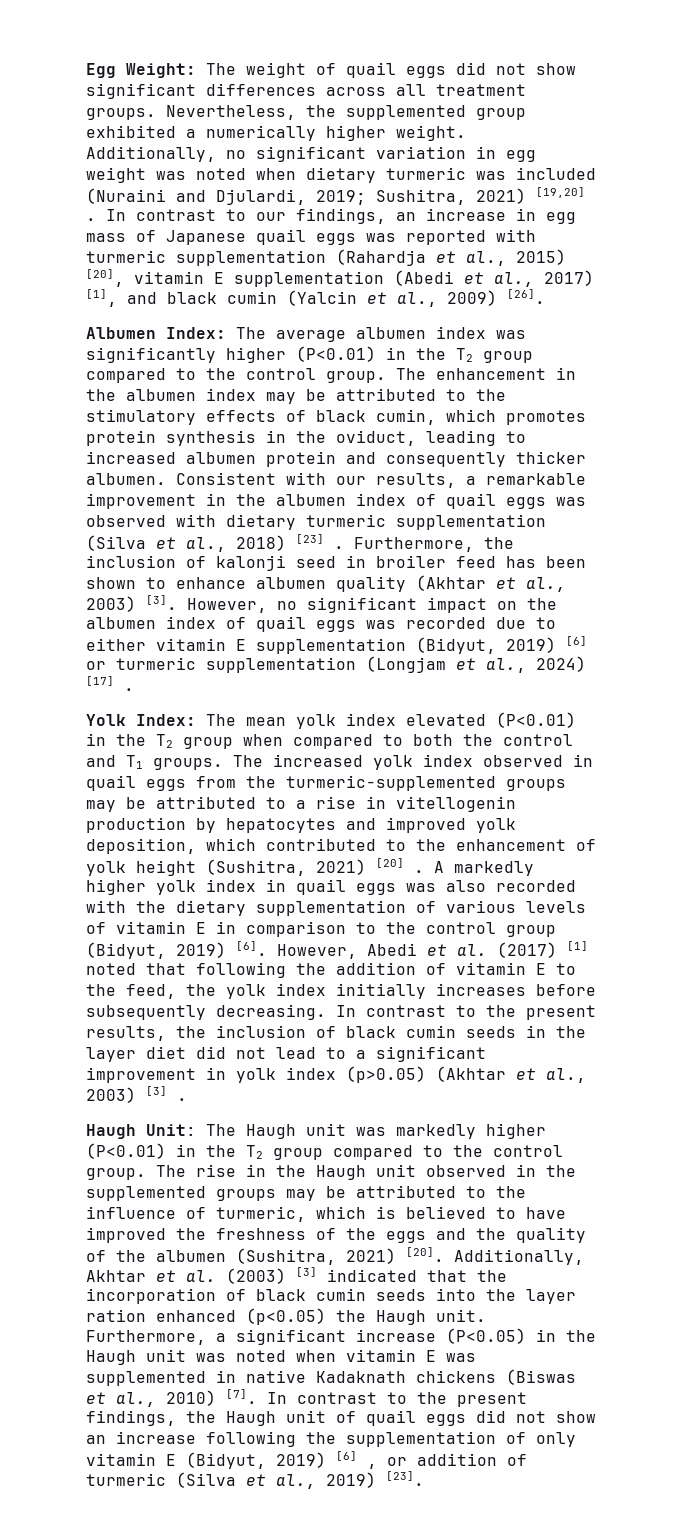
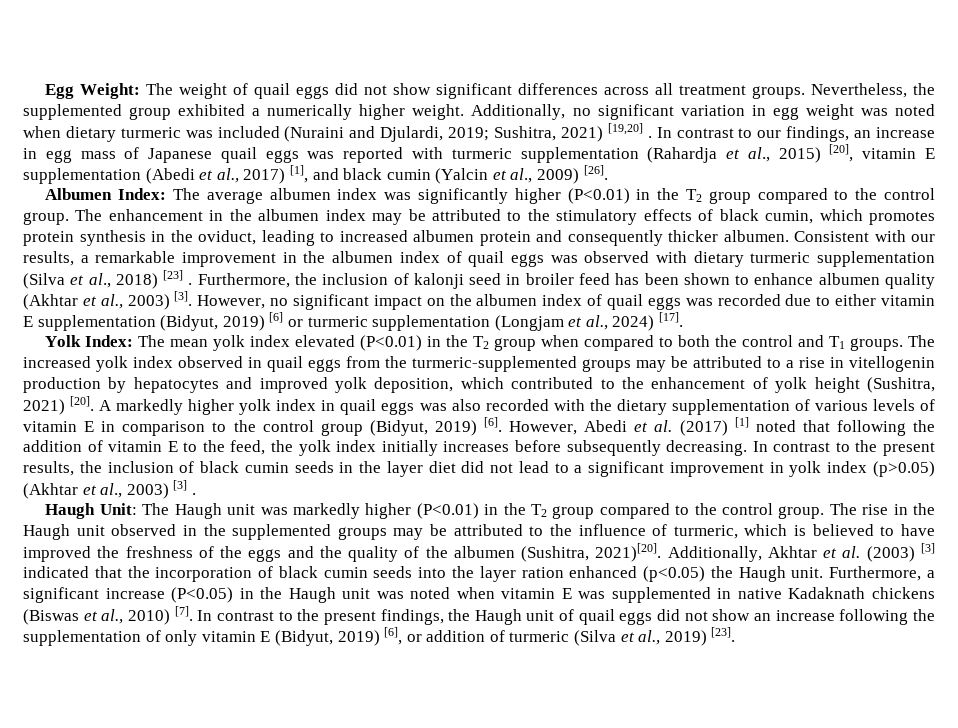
- However, no significant impact on the albumen index of quail eggs was recorded due to either vitamin E supplementation (Bidyut, 2019) [6] or turmeric supplementation (Longjam et al., 2024) [17] .
+ However, no significant impact on the albumen index of quail eggs was recorded due to either vitamin E supplementation (Bidyut, 2019) [6] or turmeric supplementation (Longjam et al., 2024) [17].
- The increased yolk index observed in quail eggs from the turmeric-supplemented groups may be attributed to a rise in vitellogenin production by hepatocytes and improved yolk deposition, which contributed to the enhancement of yolk height (Sushitra, 2021) [20] .
+ The increased yolk index observed in quail eggs from the turmeric-supplemented groups may be attributed to a rise in vitellogenin production by hepatocytes and improved yolk deposition, which contributed to the enhancement of yolk height (Sushitra, 2021) [20].
- The rise in the Haugh unit observed in the supplemented groups may be attributed to the influence of turmeric, which is believed to have improved the freshness of the eggs and the quality of the albumen (Sushitra, 2021) [20].
+ The rise in the Haugh unit observed in the supplemented groups may be attributed to the influence of turmeric, which is believed to have improved the freshness of the eggs and the quality of the albumen (Sushitra, 2021)[20].
- In contrast to the present findings, the Haugh unit of quail eggs did not show an increase following the supplementation of only vitamin E (Bidyut, 2019) [6] , or addition of turmeric (Silva et al., 2019) [23].
+ In contrast to the present findings, the Haugh unit of quail eggs did not show an increase following the supplementation of only vitamin E (Bidyut, 2019) [6], or addition of turmeric (Silva et al., 2019) [23].

